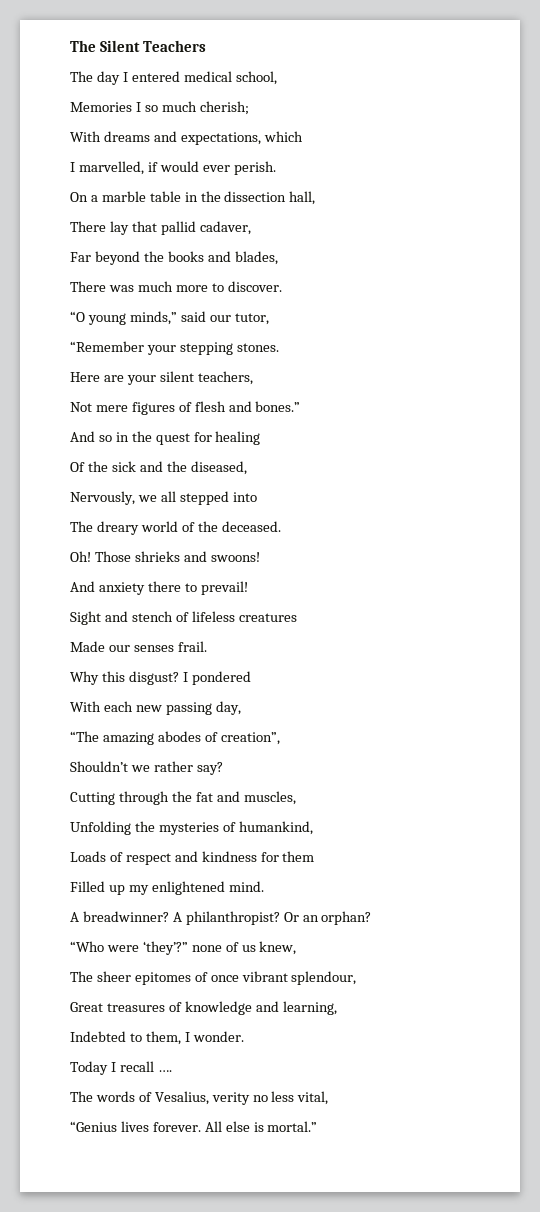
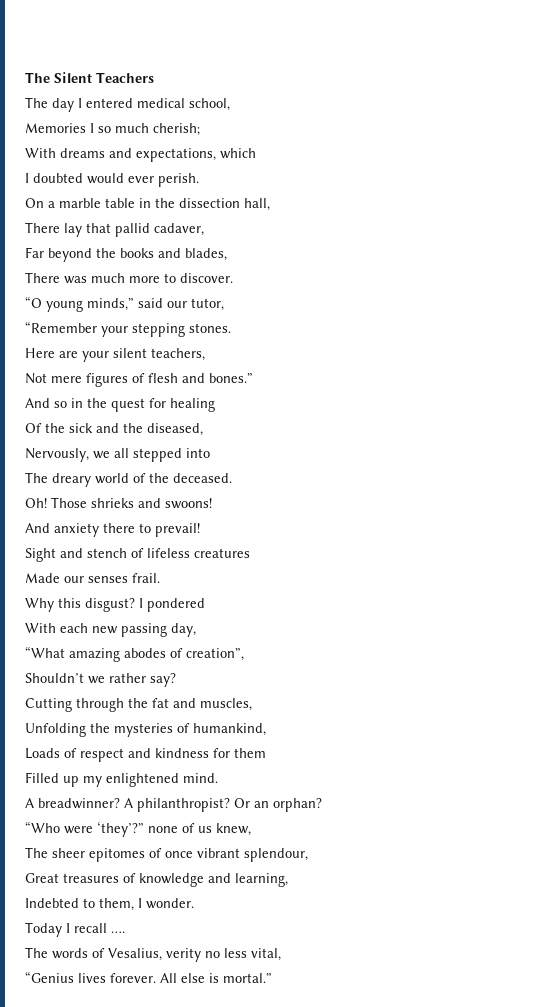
- I marvelled, if would ever perish.
+ I doubted would ever perish.
- “The amazing abodes of creation”,
+ “What amazing abodes of creation”,

